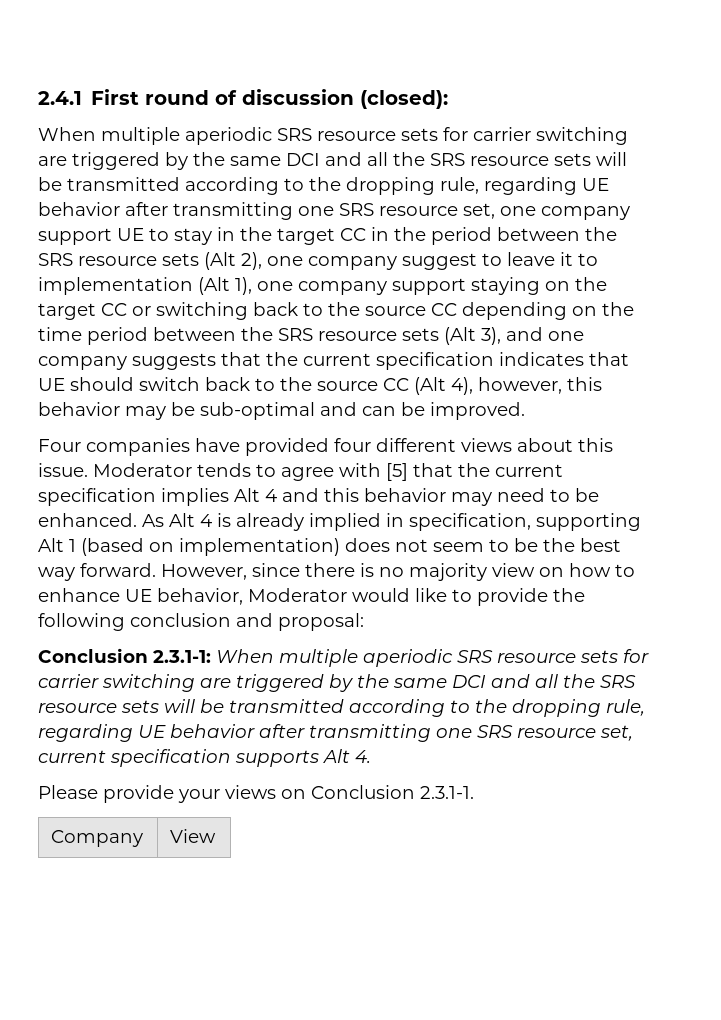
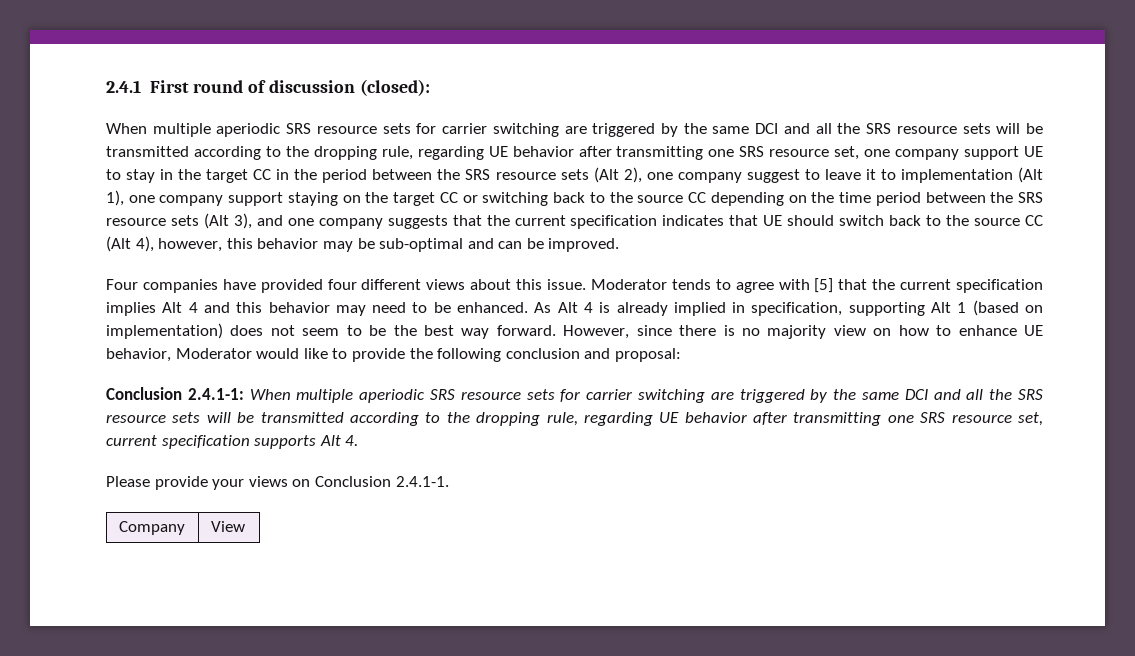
- Conclusion 2.3.1-1: When multiple aperiodic SRS resource sets for carrier switching are triggered by the same DCI and all the SRS resource sets will be transmitted according to the dropping rule, regarding UE behavior after transmitting one SRS resource set, current specification supports Alt 4.
+ Conclusion 2.4.1-1: When multiple aperiodic SRS resource sets for carrier switching are triggered by the same DCI and all the SRS resource sets will be transmitted according to the dropping rule, regarding UE behavior after transmitting one SRS resource set, current specification supports Alt 4.
- Please provide your views on Conclusion 2.3.1-1.
+ Please provide your views on Conclusion 2.4.1-1.

